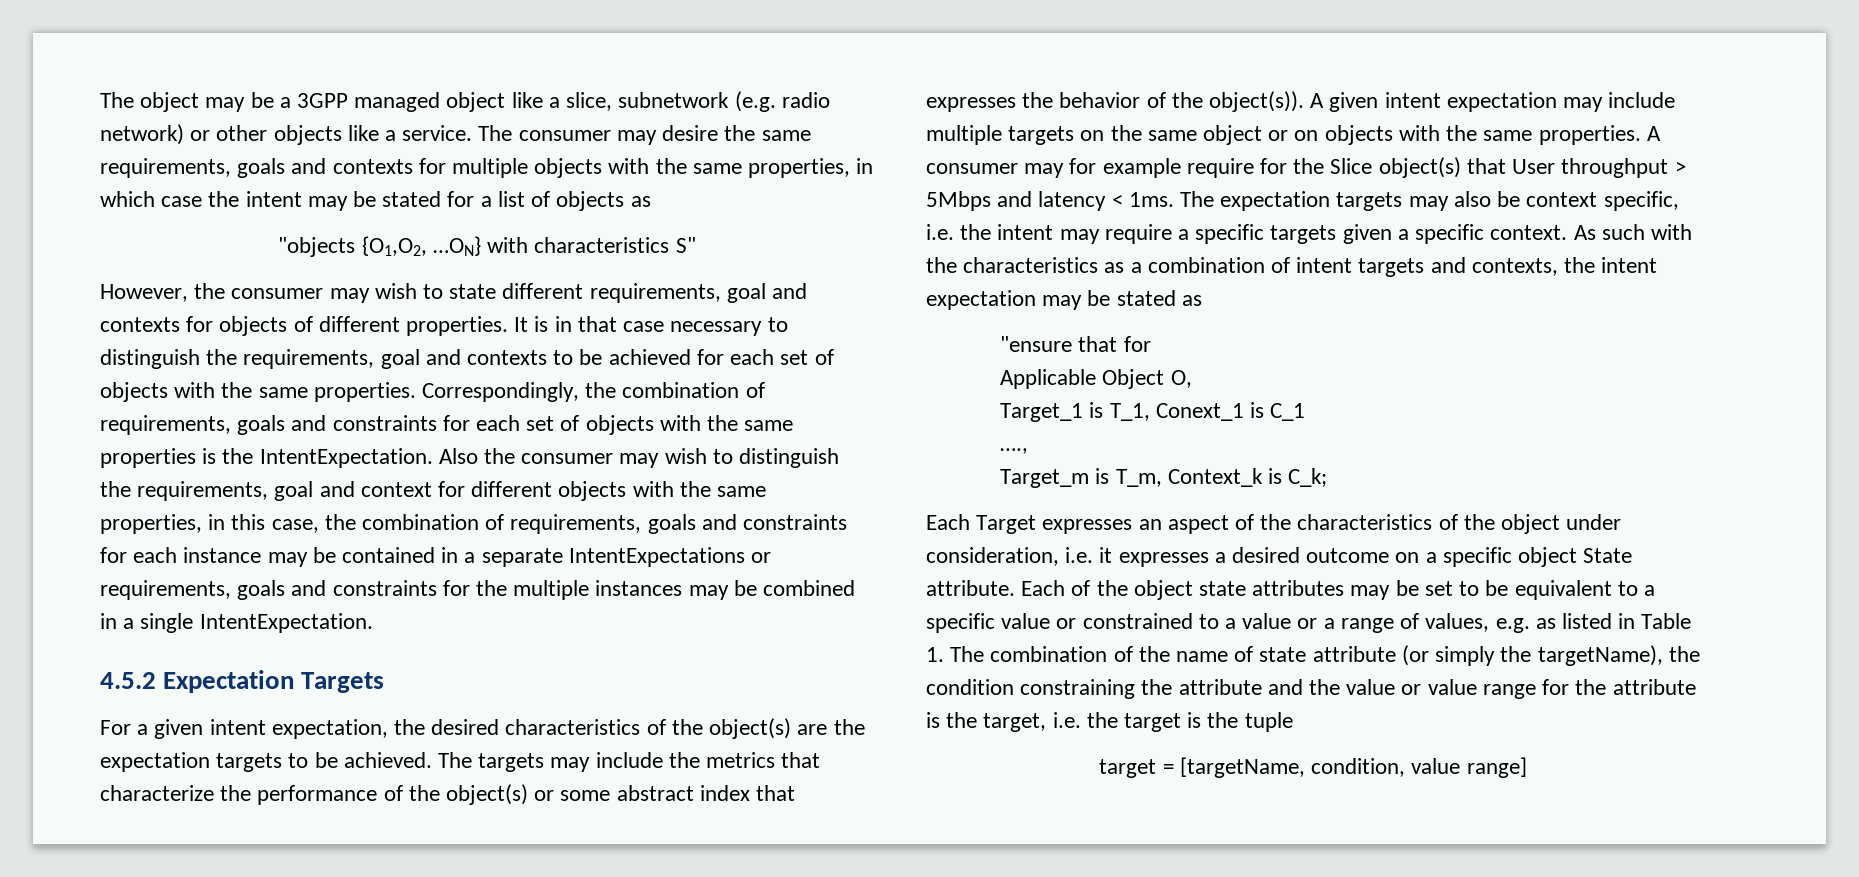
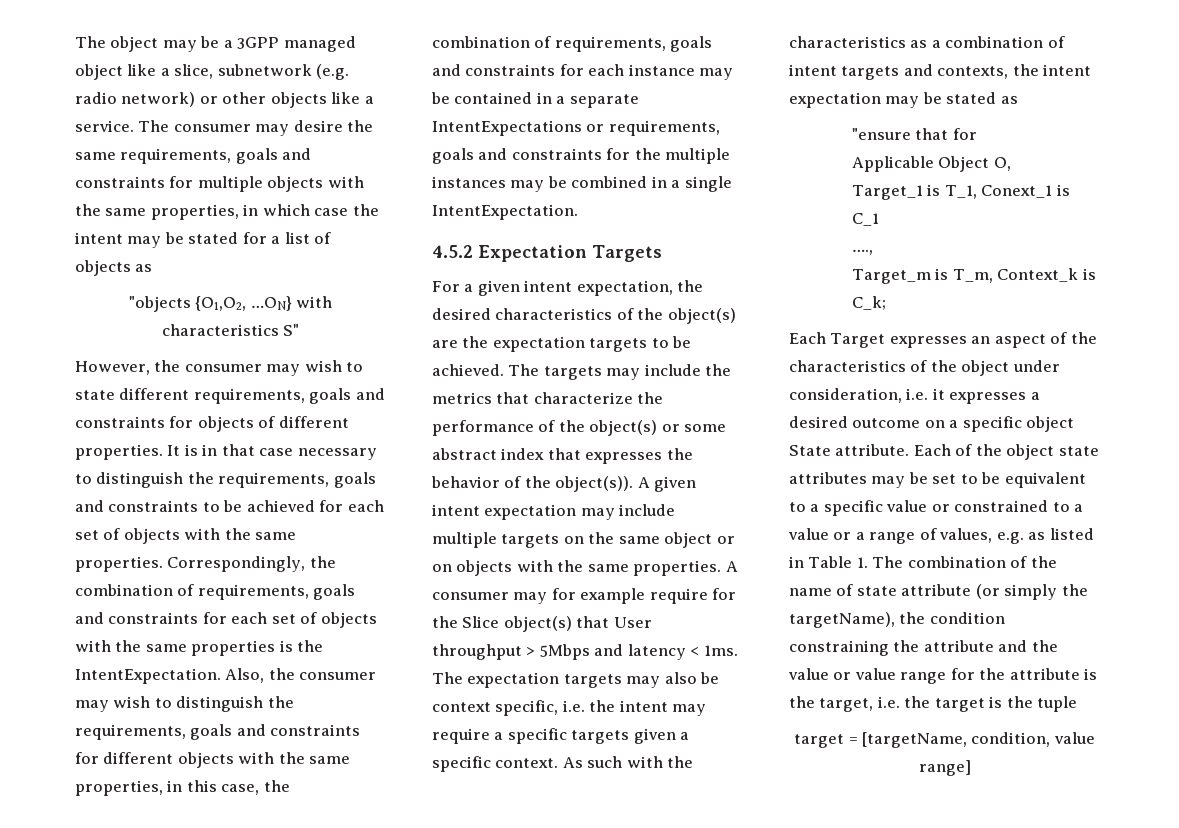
- The consumer may desire the same requirements, goals and contexts for multiple objects with the same properties, in which case the intent may be stated for a list of objects as
+ The consumer may desire the same requirements, goals and constraints for multiple objects with the same properties, in which case the intent may be stated for a list of objects as
- However, the consumer may wish to state different requirements, goal and contexts for objects of different properties.
+ However, the consumer may wish to state different requirements, goals and constraints for objects of different properties.
- It is in that case necessary to distinguish the requirements, goal and contexts to be achieved for each set of objects with the same properties.
+ It is in that case necessary to distinguish the requirements, goals and constraints to be achieved for each set of objects with the same properties.
- Also the consumer may wish to distinguish the requirements, goal and context for different objects with the same properties, in this case, the combination of requirements, goals and constraints for each instance may be contained in a separate IntentExpectations or requirements, goals and constraints for the multiple instances may be combined in a single IntentExpectation.
+ Also, the consumer may wish to distinguish the requirements, goals and constraints for different objects with the same properties, in this case, the combination of requirements, goals and constraints for each instance may be contained in a separate IntentExpectations or requirements, goals and constraints for the multiple instances may be combined in a single IntentExpectation.

